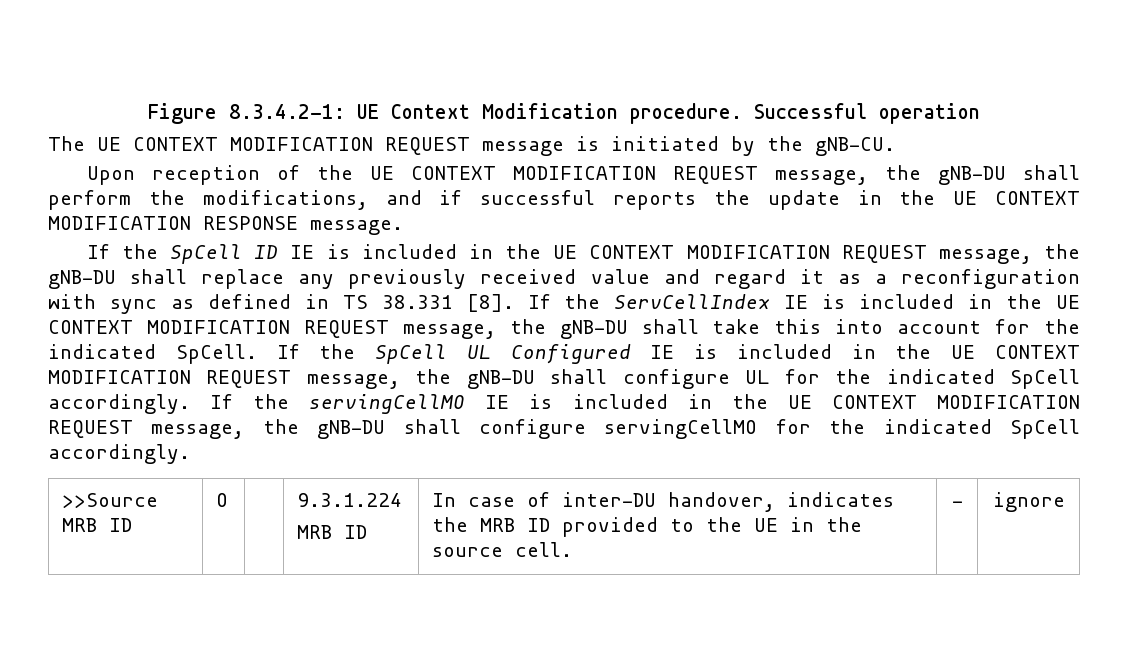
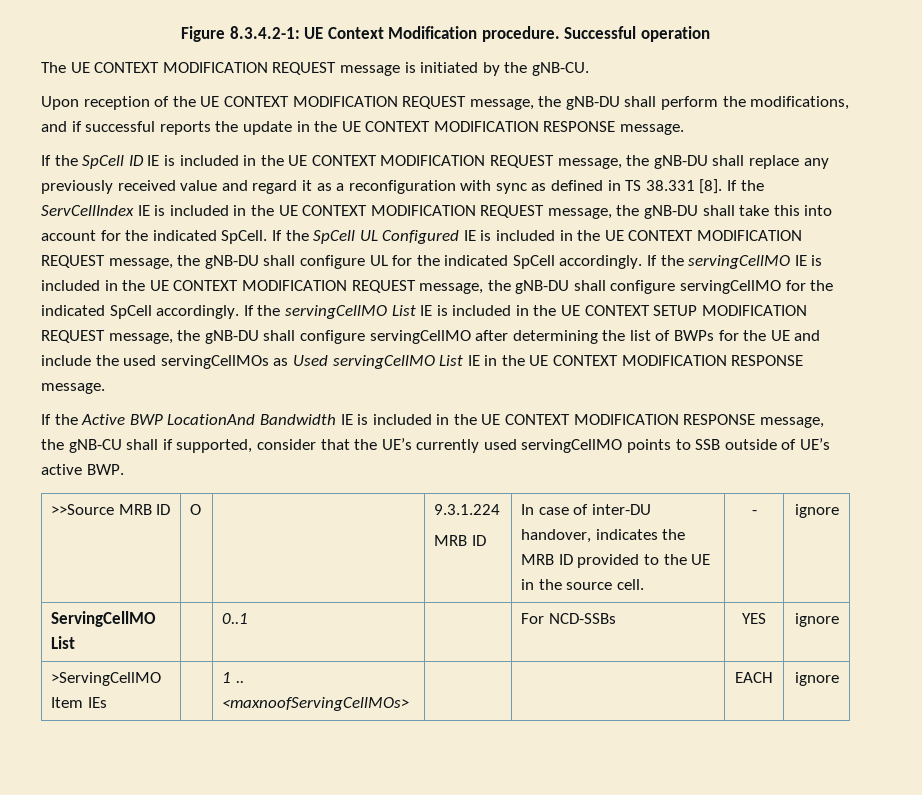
+ If the servingCellMO List IE is included in the UE CONTEXT SETUP MODIFICATION REQUEST message, the gNB-DU shall configure servingCellMO after determining the list of BWPs for the UE and include the used servingCellMOs as Used servingCellMO List IE in the UE CONTEXT MODIFICATION RESPONSE message.
+ If the Active BWP LocationAnd Bandwidth IE is included in the UE CONTEXT MODIFICATION RESPONSE message, the gNB-CU shall if supported, consider that the UE’s currently used servingCellMO points to SSB outside of UE’s active BWP.
+ ServingCellMO List | | 0..1 | | For NCD-SSBs | YES | ignore
+ >ServingCellMO Item IEs | | 1 .. <maxnoofServingCellMOs> | | | EACH | ignore

